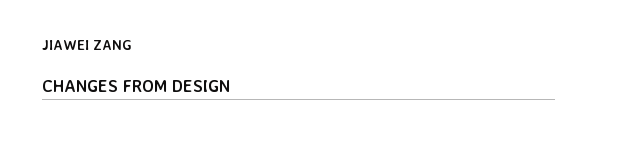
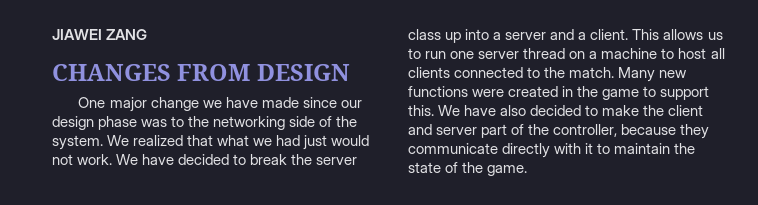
+ One major change we have made since our design phase was to the networking side of the system. We realized that what we had just would not work. We have decided to break the server class up into a server and a client. This allows us to run one server thread on a machine to host all clients connected to the match. Many new functions were created in the game to support this. We have also decided to make the client and server part of the controller, because they communicate directly with it to maintain the state of the game.

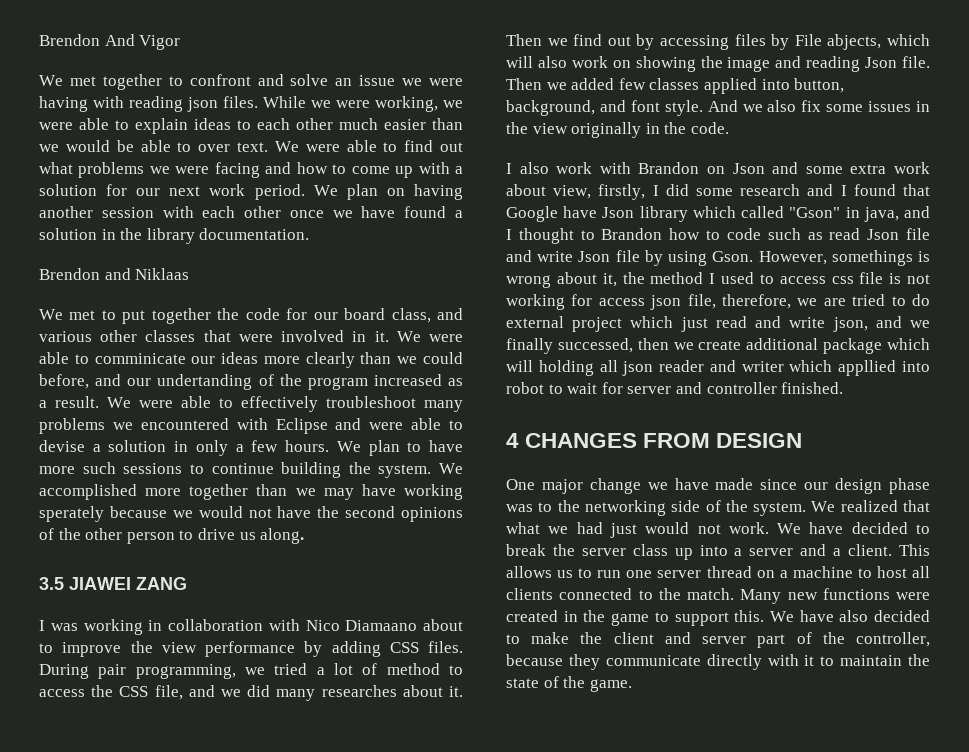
- JIAWEI ZANG
- CHANGES FROM DESIGN
+ Brendon And Vigor
+ We met together to confront and solve an issue we were having with reading json files. While we were working, we were able to explain ideas to each other much easier than we would be able to over text. We were able to find out what problems we were facing and how to come up with a solution for our next work period. We plan on having another session with each other once we have found a solution in the library documentation.
+ Brendon and Niklaas
+ We met to put together the code for our board class, and various other classes that were involved in it. We were able to comminicate our ideas more clearly than we could before, and our undertanding of the program increased as a result. We were able to effectively troubleshoot many problems we encountered with Eclipse and were able to devise a solution in only a few hours. We plan to have more such sessions to continue building the system. We accomplished more together than we may have working sperately because we would not have the second opinions of the other person to drive us along.
+ 3.5 JIAWEI ZANG
+ I was working in collaboration with Nico Diamaano about to improve the view performance by adding CSS files. During pair programming, we tried a lot of method to access the CSS file, and we did many researches about it. Then we find out by accessing files by File abjects, which will also work on showing the image and reading Json file. Then we added few classes applied into button, background, and font style. And we also fix some issues in the view originally in the code.
+ I also work with Brandon on Json and some extra work about view, firstly, I did some research and I found that Google have Json library which called "Gson" in java, and I thought to Brandon how to code such as read Json file and write Json file by using Gson. However, somethings is wrong about it, the method I used to access css file is not working for access json file, therefore, we are tried to do external project which just read and write json, and we finally successed, then we create additional package which will holding all json reader and writer which appllied into robot to wait for server and controller finished.
+ 4 CHANGES FROM DESIGN

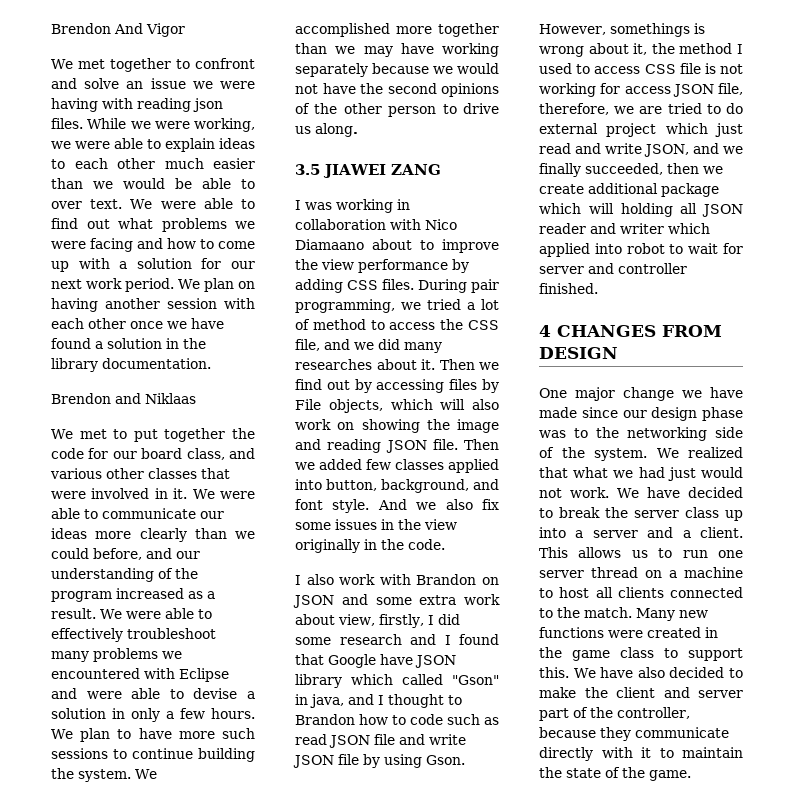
- We were able to comminicate our ideas more clearly than we could before, and our undertanding of the program increased as a result.
+ We were able to communicate our ideas more clearly than we could before, and our understanding of the program increased as a result.
- We accomplished more together than we may have working sperately because we would not have the second opinions of the other person to drive us along.
+ We accomplished more together than we may have working separately because we would not have the second opinions of the other person to drive us along.
- Then we find out by accessing files by File abjects, which will also work on showing the image and reading Json file.
+ Then we find out by accessing files by File objects, which will also work on showing the image and reading JSON file.
- I also work with Brandon on Json and some extra work about view, firstly, I did some research and I found that Google have Json library which called "Gson" in java, and I thought to Brandon how to code such as read Json file and write Json file by using Gson.
+ I also work with Brandon on JSON and some extra work about view, firstly, I did some research and I found that Google have JSON library which called "Gson" in java, and I thought to Brandon how to code such as read JSON file and write JSON file by using Gson.
- However, somethings is wrong about it, the method I used to access css file is not working for access json file, therefore, we are tried to do external project which just read and write json, and we finally successed, then we create additional package which will holding all json reader and writer which appllied into robot to wait for server and controller finished.
+ However, somethings is wrong about it, the method I used to access CSS file is not working for access JSON file, therefore, we are tried to do external project which just read and write JSON, and we finally succeeded, then we create additional package which will holding all JSON reader and writer which applied into robot to wait for server and controller finished.
- Many new functions were created in the game to support this.
+ Many new functions were created in the game class to support this.

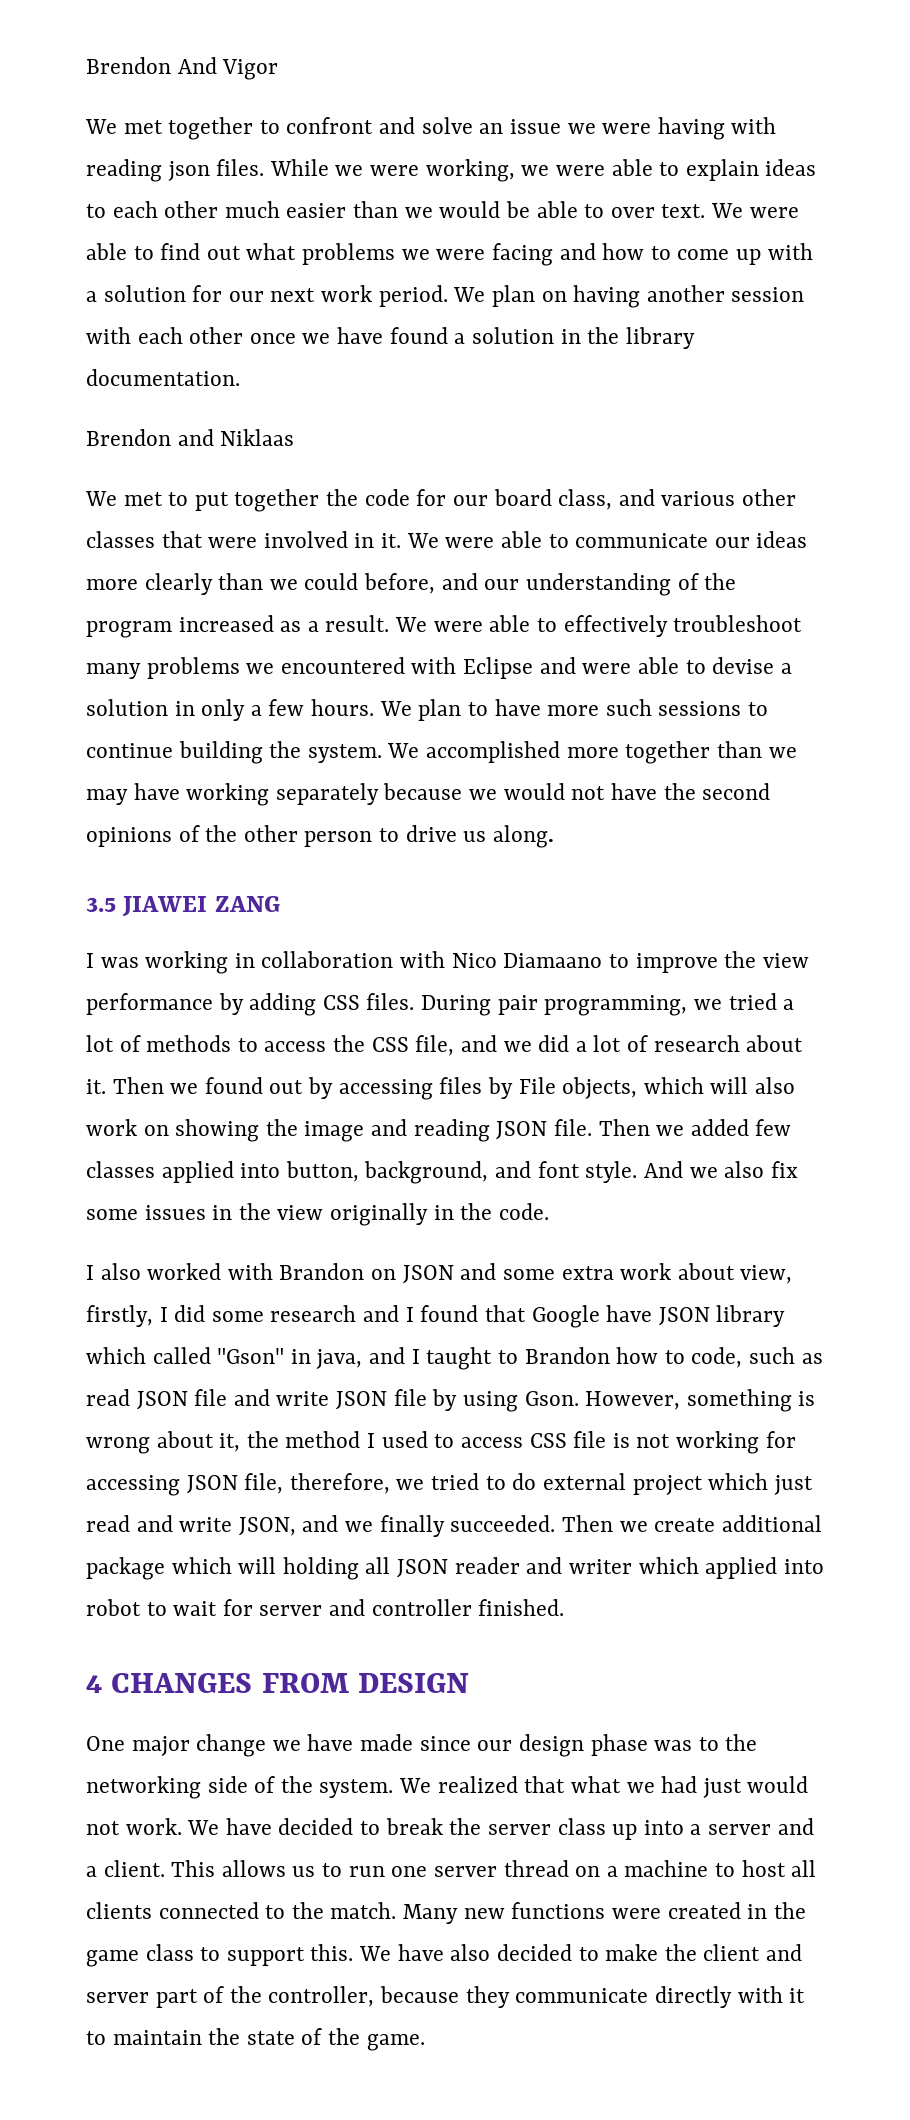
- I was working in collaboration with Nico Diamaano about to improve the view performance by adding CSS files.
+ I was working in collaboration with Nico Diamaano to improve the view performance by adding CSS files.
- During pair programming, we tried a lot of method to access the CSS file, and we did many researches about it.
+ During pair programming, we tried a lot of methods to access the CSS file, and we did a lot of research about it.
- Then we find out by accessing files by File objects, which will also work on showing the image and reading JSON file.
+ Then we found out by accessing files by File objects, which will also work on showing the image and reading JSON file.
- I also work with Brandon on JSON and some extra work about view, firstly, I did some research and I found that Google have JSON library which called "Gson" in java, and I thought to Brandon how to code such as read JSON file and write JSON file by using Gson.
+ I also worked with Brandon on JSON and some extra work about view, firstly, I did some research and I found that Google have JSON library which called "Gson" in java, and I taught to Brandon how to code, such as read JSON file and write JSON file by using Gson.
- However, somethings is wrong about it, the method I used to access CSS file is not working for access JSON file, therefore, we are tried to do external project which just read and write JSON, and we finally succeeded, then we create additional package which will holding all JSON reader and writer which applied into robot to wait for server and controller finished.
+ However, something is wrong about it, the method I used to access CSS file is not working for accessing JSON file, therefore, we tried to do external project which just read and write JSON, and we finally succeeded. Then we create additional package which will holding all JSON reader and writer which applied into robot to wait for server and controller finished.

